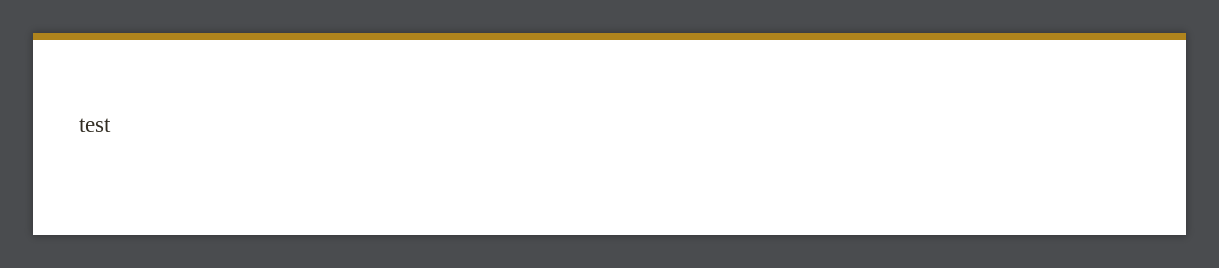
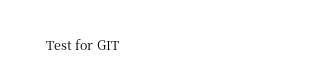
- test
+ Test for GIT

